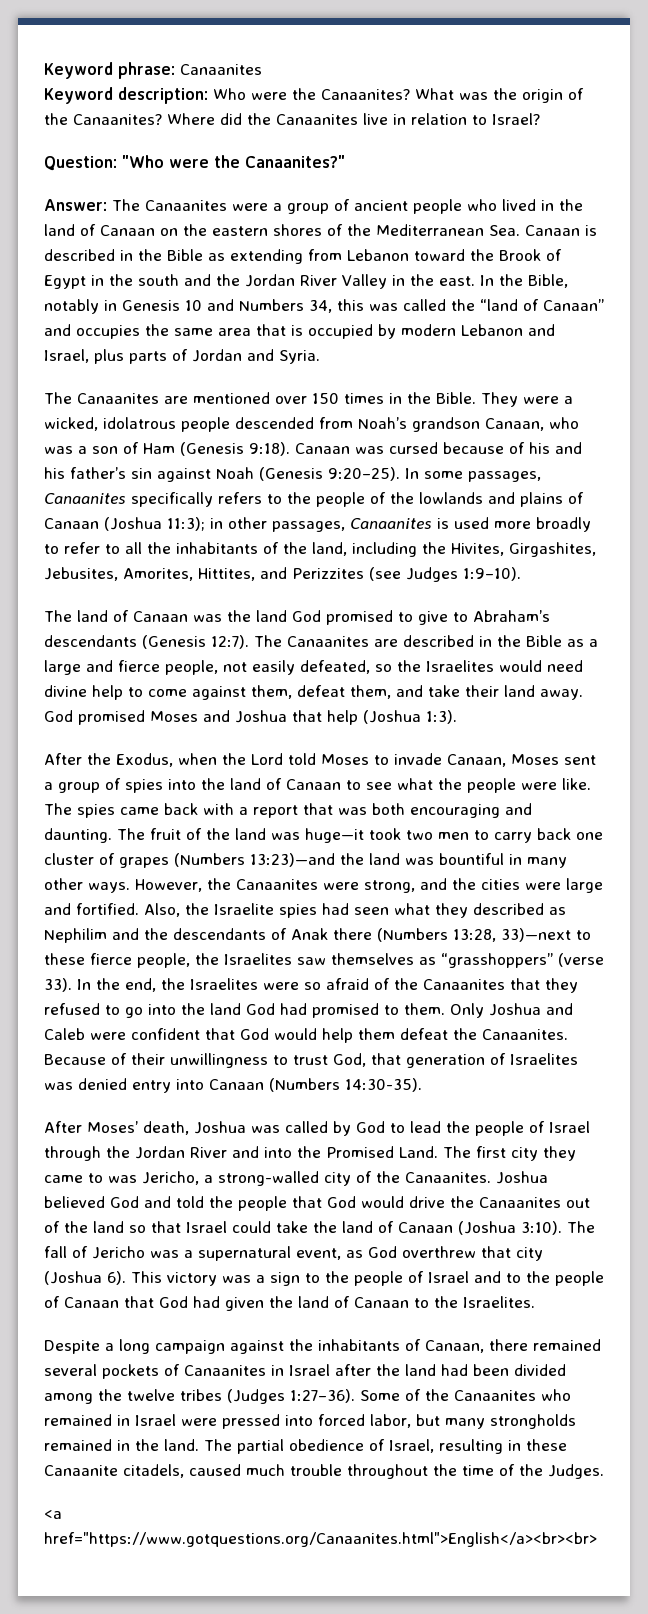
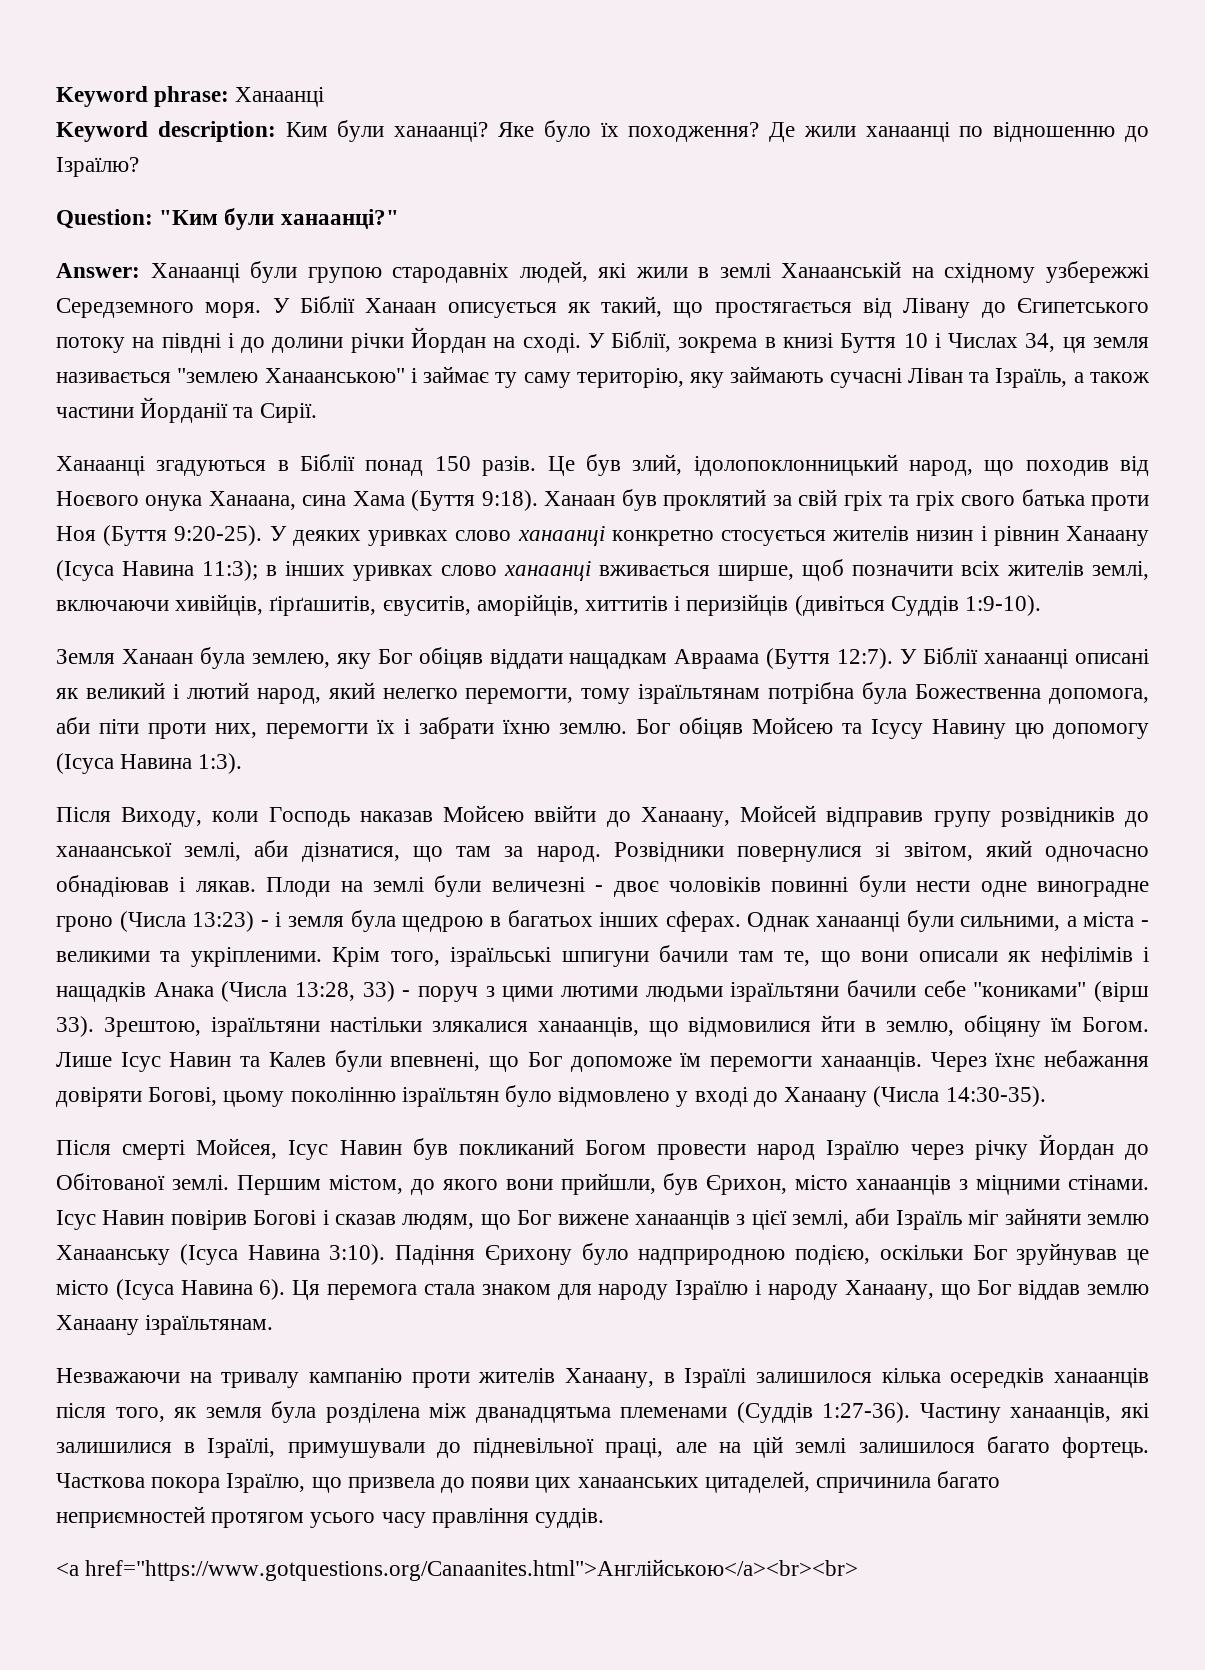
- Keyword phrase: Canaanites
+ Keyword phrase: Ханаанці
- Keyword description: Who were the Canaanites? What was the origin of the Canaanites? Where did the Canaanites live in relation to Israel?
- Question: "Who were the Canaanites?"
- Answer: The Canaanites were a group of ancient people who lived in the land of Canaan on the eastern shores of the Mediterranean Sea. Canaan is described in the Bible as extending from Lebanon toward the Brook of Egypt in the south and the Jordan River Valley in the east. In the Bible, notably in Genesis 10 and Numbers 34, this was called the “land of Canaan” and occupies the same area that is occupied by modern Lebanon and Israel, plus parts of Jordan and Syria.
- The Canaanites are mentioned over 150 times in the Bible. They were a wicked, idolatrous people descended from Noah’s grandson Canaan, who was a son of Ham (Genesis 9:18). Canaan was cursed because of his and his father’s sin against Noah (Genesis 9:20–25). In some passages, Canaanites specifically refers to the people of the lowlands and plains of Canaan (Joshua 11:3); in other passages, Canaanites is used more broadly to refer to all the inhabitants of the land, including the Hivites, Girgashites, Jebusites, Amorites, Hittites, and Perizzites (see Judges 1:9–10).
- The land of Canaan was the land God promised to give to Abraham’s descendants (Genesis 12:7). The Canaanites are described in the Bible as a large and fierce people, not easily defeated, so the Israelites would need divine help to come against them, defeat them, and take their land away. God promised Moses and Joshua that help (Joshua 1:3).
- After the Exodus, when the Lord told Moses to invade Canaan, Moses sent a group of spies into the land of Canaan to see what the people were like. The spies came back with a report that was both encouraging and daunting. The fruit of the land was huge—it took two men to carry back one cluster of grapes (Numbers 13:23)—and the land was bountiful in many other ways. However, the Canaanites were strong, and the cities were large and fortified. Also, the Israelite spies had seen what they described as Nephilim and the descendants of Anak there (Numbers 13:28, 33)—next to these fierce people, the Israelites saw themselves as “grasshoppers” (verse 33). In the end, the Israelites were so afraid of the Canaanites that they refused to go into the land God had promised to them. Only Joshua and Caleb were confident that God would help them defeat the Canaanites. Because of their unwillingness to trust God, that generation of Israelites was denied entry into Canaan (Numbers 14:30-35).
- After Moses’ death, Joshua was called by God to lead the people of Israel through the Jordan River and into the Promised Land. The first city they came to was Jericho, a strong-walled city of the Canaanites. Joshua believed God and told the people that God would drive the Canaanites out of the land so that Israel could take the land of Canaan (Joshua 3:10). The fall of Jericho was a supernatural event, as God overthrew that city (Joshua 6). This victory was a sign to the people of Israel and to the people of Canaan that God had given the land of Canaan to the Israelites.
- Despite a long campaign against the inhabitants of Canaan, there remained several pockets of Canaanites in Israel after the land had been divided among the twelve tribes (Judges 1:27–36). Some of the Canaanites who remained in Israel were pressed into forced labor, but many strongholds remained in the land. The partial obedience of Israel, resulting in these Canaanite citadels, caused much trouble throughout the time of the Judges.
+ Keyword description: Ким були ханаанці? Яке було їх походження? Де жили ханаанці по відношенню до Ізраїлю?
+ Question: "Ким були ханаанці?"
+ Answer: Ханаанці були групою стародавніх людей, які жили в землі Ханаанській на східному узбережжі Середземного моря. У Біблії Ханаан описується як такий, що простягається від Лівану до Єгипетського потоку на півдні і до долини річки Йордан на сході. У Біблії, зокрема в книзі Буття 10 і Числах 34, ця земля називається "землею Ханаанською" і займає ту саму територію, яку займають сучасні Ліван та Ізраїль, а також частини Йорданії та Сирії.
+ Ханаанці згадуються в Біблії понад 150 разів. Це був злий, ідолопоклонницький народ, що походив від Ноєвого онука Ханаана, сина Хама (Буття 9:18). Ханаан був проклятий за свій гріх та гріх свого батька проти Ноя (Буття 9:20-25). У деяких уривках слово ханаанці конкретно стосується жителів низин і рівнин Ханаану (Ісуса Навина 11:3); в інших уривках слово ханаанці вживається ширше, щоб позначити всіх жителів землі, включаючи хивійців, ґірґашитів, євуситів, аморійців, хиттитів і перизійців (дивіться Суддів 1:9-10).
+ Земля Ханаан була землею, яку Бог обіцяв віддати нащадкам Авраама (Буття 12:7). У Біблії ханаанці описані як великий і лютий народ, який нелегко перемогти, тому ізраїльтянам потрібна була Божественна допомога, аби піти проти них, перемогти їх і забрати їхню землю. Бог обіцяв Мойсею та Ісусу Навину цю допомогу (Ісуса Навина 1:3).
+ Після Виходу, коли Господь наказав Мойсею ввійти до Ханаану, Мойсей відправив групу розвідників до ханаанської землі, аби дізнатися, що там за народ. Розвідники повернулися зі звітом, який одночасно обнадіював і лякав. Плоди на землі були величезні - двоє чоловіків повинні були нести одне виноградне гроно (Числа 13:23) - і земля була щедрою в багатьох інших сферах. Однак ханаанці були сильними, а міста - великими та укріпленими. Крім того, ізраїльські шпигуни бачили там те, що вони описали як нефілімів і нащадків Анака (Числа 13:28, 33) - поруч з цими лютими людьми ізраїльтяни бачили себе "кониками" (вірш 33). Зрештою, ізраїльтяни настільки злякалися ханаанців, що відмовилися йти в землю, обіцяну їм Богом. Лише Ісус Навин та Калев були впевнені, що Бог допоможе їм перемогти ханаанців. Через їхнє небажання довіряти Богові, цьому поколінню ізраїльтян було відмовлено у вході до Ханаану (Числа 14:30-35).
+ Після смерті Мойсея, Ісус Навин був покликаний Богом провести народ Ізраїлю через річку Йордан до Обітованої землі. Першим містом, до якого вони прийшли, був Єрихон, місто ханаанців з міцними стінами. Ісус Навин повірив Богові і сказав людям, що Бог вижене ханаанців з цієї землі, аби Ізраїль міг зайняти землю Ханаанську (Ісуса Навина 3:10). Падіння Єрихону було надприродною подією, оскільки Бог зруйнував це місто (Ісуса Навина 6). Ця перемога стала знаком для народу Ізраїлю і народу Ханаану, що Бог віддав землю Ханаану ізраїльтянам.
+ Незважаючи на тривалу кампанію проти жителів Ханаану, в Ізраїлі залишилося кілька осередків ханаанців після того, як земля була розділена між дванадцятьма племенами (Суддів 1:27-36). Частину ханаанців, які залишилися в Ізраїлі, примушували до підневільної праці, але на цій землі залишилося багато фортець. Часткова покора Ізраїлю, що призвела до появи цих ханаанських цитаделей, спричинила багато неприємностей протягом усього часу правління суддів.
- <a href="https://www.gotquestions.org/Canaanites.html">English</a><br><br>
+ <a href="https://www.gotquestions.org/Canaanites.html">Англійською</a><br><br>

